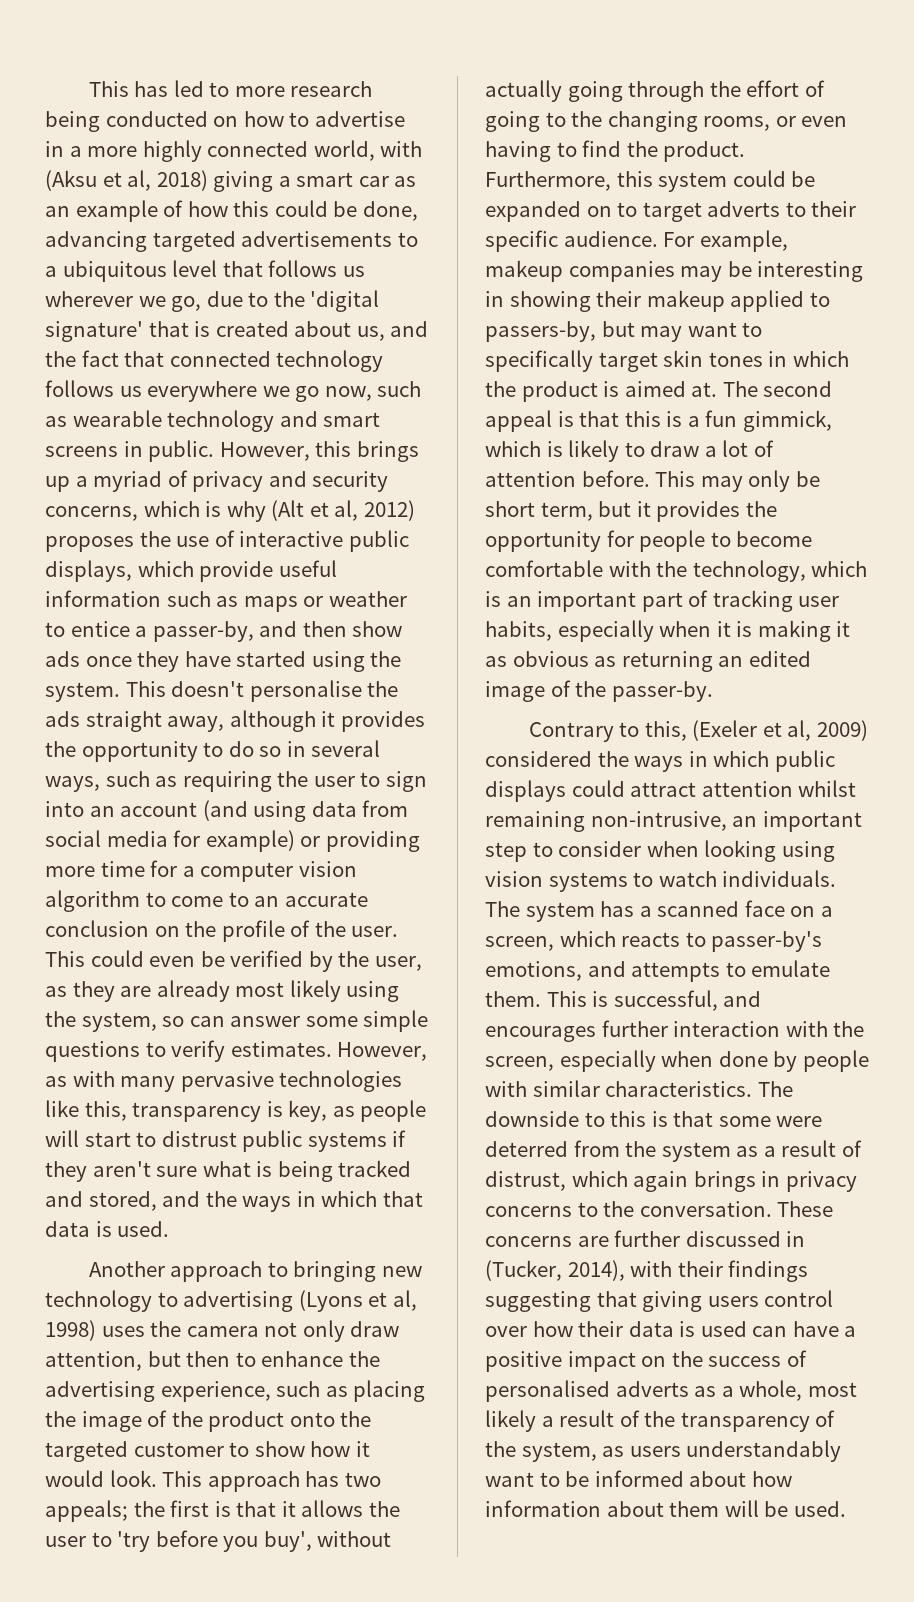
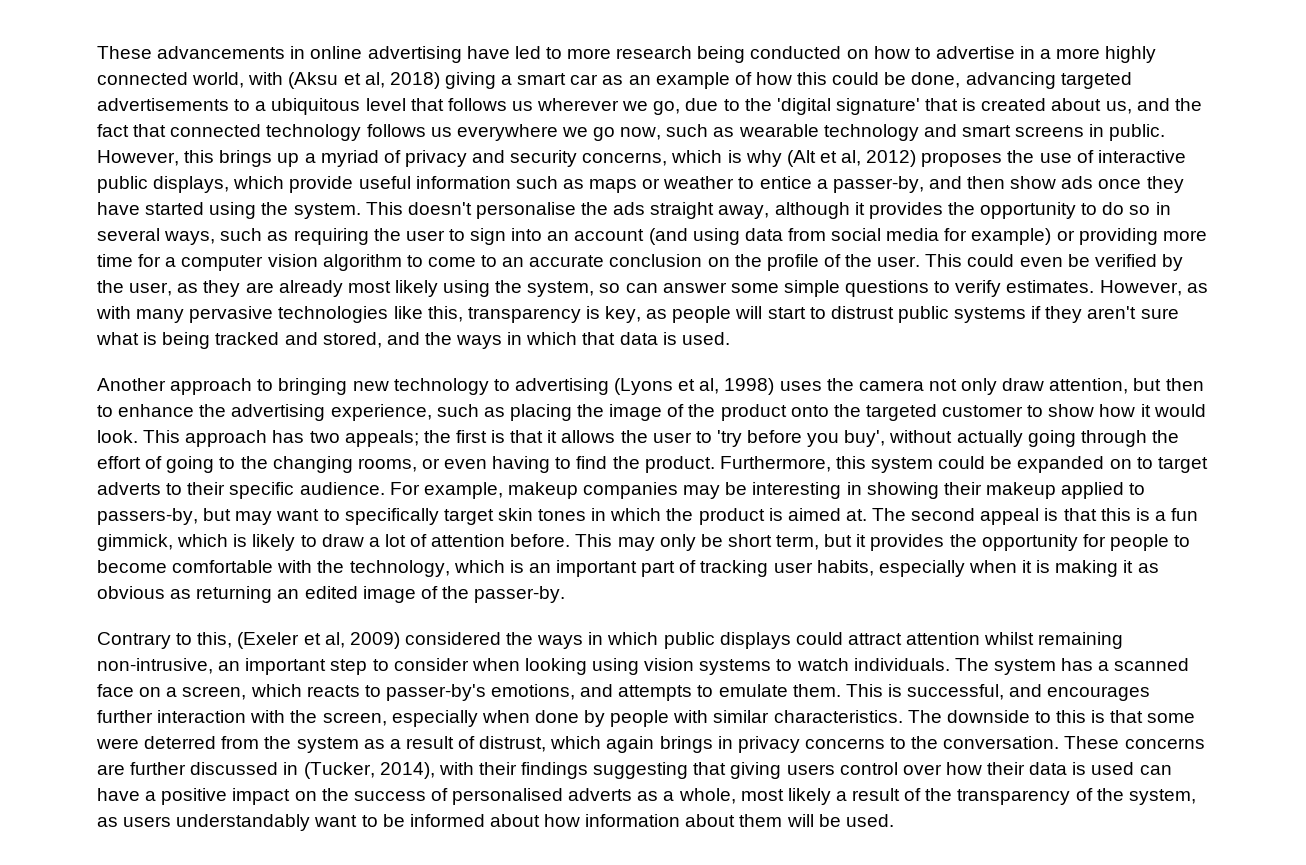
- This has led to more research being conducted on how to advertise in a more highly connected world, with (Aksu et al, 2018) giving a smart car as an example of how this could be done, advancing targeted advertisements to a ubiquitous level that follows us wherever we go, due to the 'digital signature' that is created about us, and the fact that connected technology follows us everywhere we go now, such as wearable technology and smart screens in public.
+ These advancements in online advertising have led to more research being conducted on how to advertise in a more highly connected world, with (Aksu et al, 2018) giving a smart car as an example of how this could be done, advancing targeted advertisements to a ubiquitous level that follows us wherever we go, due to the 'digital signature' that is created about us, and the fact that connected technology follows us everywhere we go now, such as wearable technology and smart screens in public.

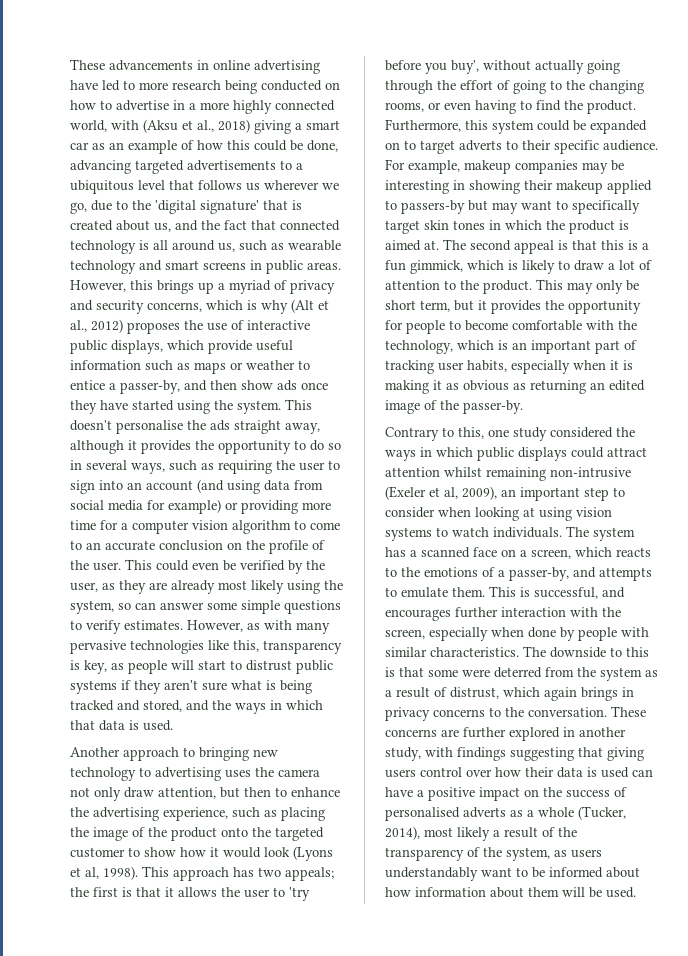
- These advancements in online advertising have led to more research being conducted on how to advertise in a more highly connected world, with (Aksu et al, 2018) giving a smart car as an example of how this could be done, advancing targeted advertisements to a ubiquitous level that follows us wherever we go, due to the 'digital signature' that is created about us, and the fact that connected technology follows us everywhere we go now, such as wearable technology and smart screens in public.
+ These advancements in online advertising have led to more research being conducted on how to advertise in a more highly connected world, with (Aksu et al., 2018) giving a smart car as an example of how this could be done, advancing targeted advertisements to a ubiquitous level that follows us wherever we go, due to the 'digital signature' that is created about us, and the fact that connected technology is all around us, such as wearable technology and smart screens in public areas.
- However, this brings up a myriad of privacy and security concerns, which is why (Alt et al, 2012) proposes the use of interactive public displays, which provide useful information such as maps or weather to entice a passer-by, and then show ads once they have started using the system.
+ However, this brings up a myriad of privacy and security concerns, which is why (Alt et al., 2012) proposes the use of interactive public displays, which provide useful information such as maps or weather to entice a passer-by, and then show ads once they have started using the system.
- Another approach to bringing new technology to advertising (Lyons et al, 1998) uses the camera not only draw attention, but then to enhance the advertising experience, such as placing the image of the product onto the targeted customer to show how it would look.
+ Another approach to bringing new technology to advertising uses the camera not only draw attention, but then to enhance the advertising experience, such as placing the image of the product onto the targeted customer to show how it would look (Lyons et al, 1998).
- For example, makeup companies may be interesting in showing their makeup applied to passers-by, but may want to specifically target skin tones in which the product is aimed at.
+ For example, makeup companies may be interesting in showing their makeup applied to passers-by but may want to specifically target skin tones in which the product is aimed at.
- The second appeal is that this is a fun gimmick, which is likely to draw a lot of attention before.
+ The second appeal is that this is a fun gimmick, which is likely to draw a lot of attention to the product.
- Contrary to this, (Exeler et al, 2009) considered the ways in which public displays could attract attention whilst remaining non-intrusive, an important step to consider when looking using vision systems to watch individuals.
+ Contrary to this, one study considered the ways in which public displays could attract attention whilst remaining non-intrusive (Exeler et al, 2009), an important step to consider when looking at using vision systems to watch individuals.
- The system has a scanned face on a screen, which reacts to passer-by's emotions, and attempts to emulate them.
+ The system has a scanned face on a screen, which reacts to the emotions of a passer-by, and attempts to emulate them.
- These concerns are further discussed in (Tucker, 2014), with their findings suggesting that giving users control over how their data is used can have a positive impact on the success of personalised adverts as a whole, most likely a result of the transparency of the system, as users understandably want to be informed about how information about them will be used.
+ These concerns are further explored in another study, with findings suggesting that giving users control over how their data is used can have a positive impact on the success of personalised adverts as a whole (Tucker, 2014), most likely a result of the transparency of the system, as users understandably want to be informed about how information about them will be used.

